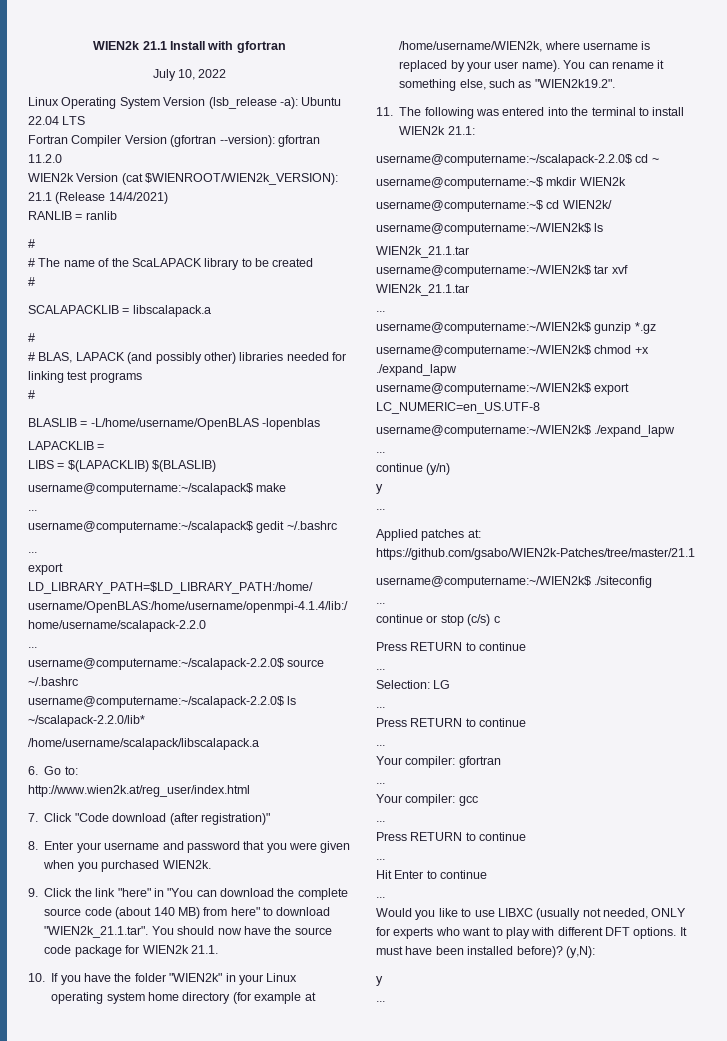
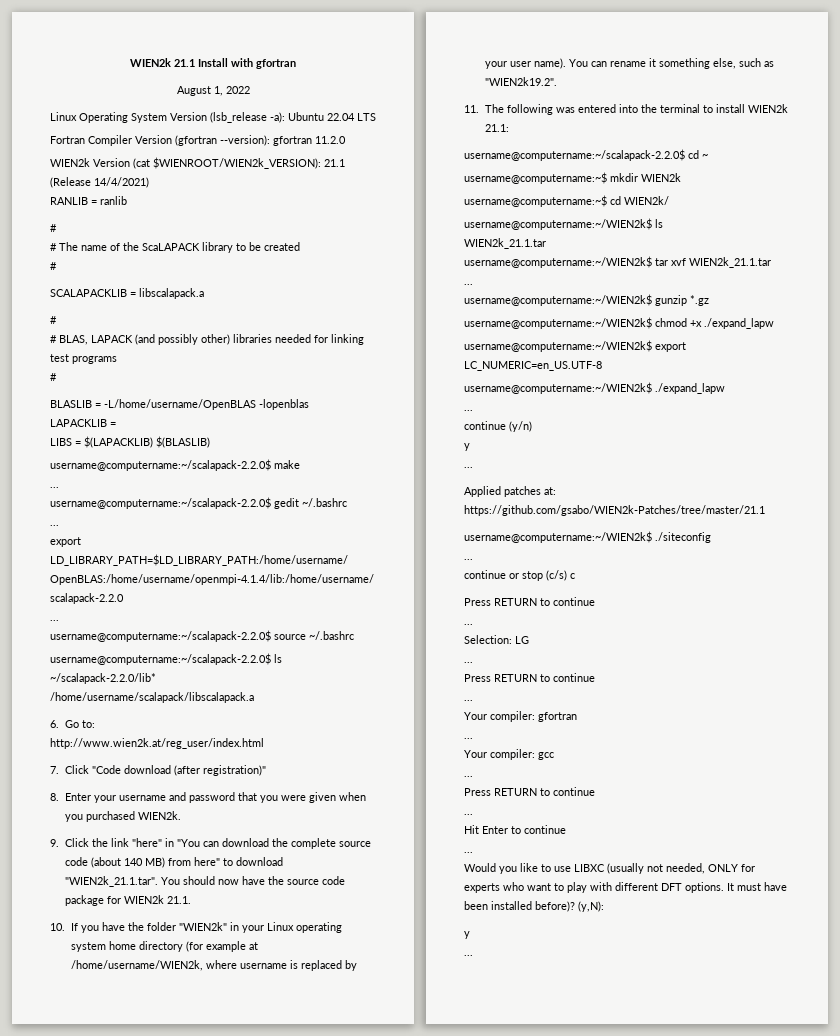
- July 10, 2022
+ August 1, 2022
- username@computername:~/scalapack$ make
+ username@computername:~/scalapack-2.2.0$ make
- username@computername:~/scalapack$ gedit ~/.bashrc
+ username@computername:~/scalapack-2.2.0$ gedit ~/.bashrc

